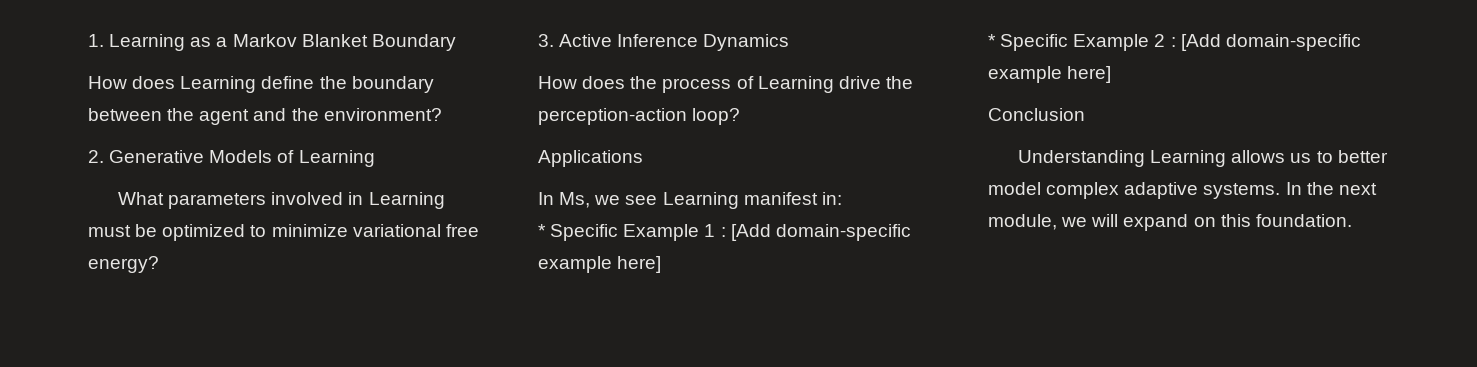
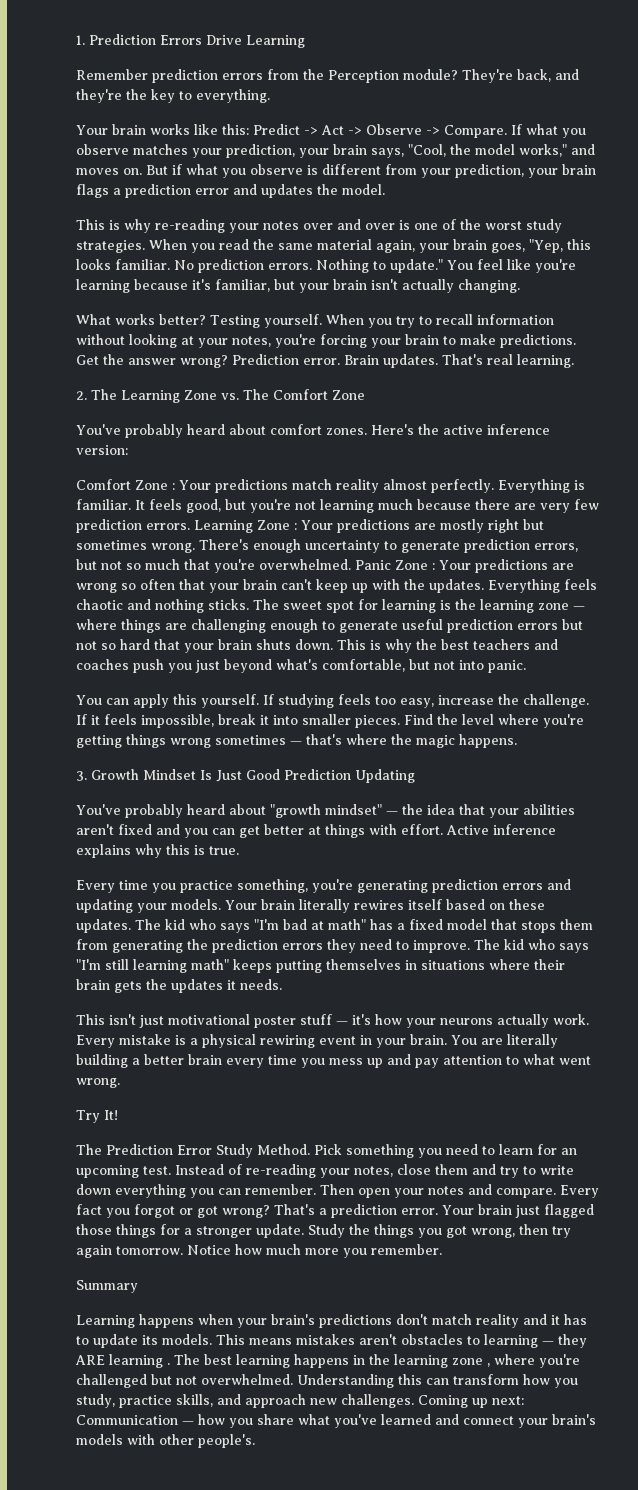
- 1. Learning as a Markov Blanket Boundary
- How does Learning define the boundary between the agent and the environment?
- 2. Generative Models of Learning
- What parameters involved in Learning must be optimized to minimize variational free energy?
- 3. Active Inference Dynamics
- How does the process of Learning drive the perception-action loop?
- Applications
- In Ms, we see Learning manifest in:
- * Specific Example 1 : [Add domain-specific example here]
- * Specific Example 2 : [Add domain-specific example here]
- Conclusion
- Understanding Learning allows us to better model complex adaptive systems. In the next module, we will expand on this foundation.
+ 1. Prediction Errors Drive Learning
+ Remember prediction errors from the Perception module? They're back, and they're the key to everything.
+ Your brain works like this: Predict -> Act -> Observe -> Compare. If what you observe matches your prediction, your brain says, "Cool, the model works," and moves on. But if what you observe is different from your prediction, your brain flags a prediction error and updates the model.
+ This is why re-reading your notes over and over is one of the worst study strategies. When you read the same material again, your brain goes, "Yep, this looks familiar. No prediction errors. Nothing to update." You feel like you're learning because it's familiar, but your brain isn't actually changing.
+ What works better? Testing yourself. When you try to recall information without looking at your notes, you're forcing your brain to make predictions. Get the answer wrong? Prediction error. Brain updates. That's real learning.
+ 2. The Learning Zone vs. The Comfort Zone
+ You've probably heard about comfort zones. Here's the active inference version:
+ Comfort Zone : Your predictions match reality almost perfectly. Everything is familiar. It feels good, but you're not learning much because there are very few prediction errors. Learning Zone : Your predictions are mostly right but sometimes wrong. There's enough uncertainty to generate prediction errors, but not so much that you're overwhelmed. Panic Zone : Your predictions are wrong so often that your brain can't keep up with the updates. Everything feels chaotic and nothing sticks. The sweet spot for learning is the learning zone — where things are challenging enough to generate useful prediction errors but not so hard that your brain shuts down. This is why the best teachers and coaches push you just beyond what's comfortable, but not into panic.
+ You can apply this yourself. If studying feels too easy, increase the challenge. If it feels impossible, break it into smaller pieces. Find the level where you're getting things wrong sometimes — that's where the magic happens.
+ 3. Growth Mindset Is Just Good Prediction Updating
+ You've probably heard about "growth mindset" — the idea that your abilities aren't fixed and you can get better at things with effort. Active inference explains why this is true.
+ Every time you practice something, you're generating prediction errors and updating your models. Your brain literally rewires itself based on these updates. The kid who says "I'm bad at math" has a fixed model that stops them from generating the prediction errors they need to improve. The kid who says "I'm still learning math" keeps putting themselves in situations where their brain gets the updates it needs.
+ This isn't just motivational poster stuff — it's how your neurons actually work. Every mistake is a physical rewiring event in your brain. You are literally building a better brain every time you mess up and pay attention to what went wrong.
+ Try It!
+ The Prediction Error Study Method. Pick something you need to learn for an upcoming test. Instead of re-reading your notes, close them and try to write down everything you can remember. Then open your notes and compare. Every fact you forgot or got wrong? That's a prediction error. Your brain just flagged those things for a stronger update. Study the things you got wrong, then try again tomorrow. Notice how much more you remember.
+ Summary
+ Learning happens when your brain's predictions don't match reality and it has to update its models. This means mistakes aren't obstacles to learning — they ARE learning . The best learning happens in the learning zone , where you're challenged but not overwhelmed. Understanding this can transform how you study, practice skills, and approach new challenges. Coming up next: Communication — how you share what you've learned and connect your brain's models with other people's.

